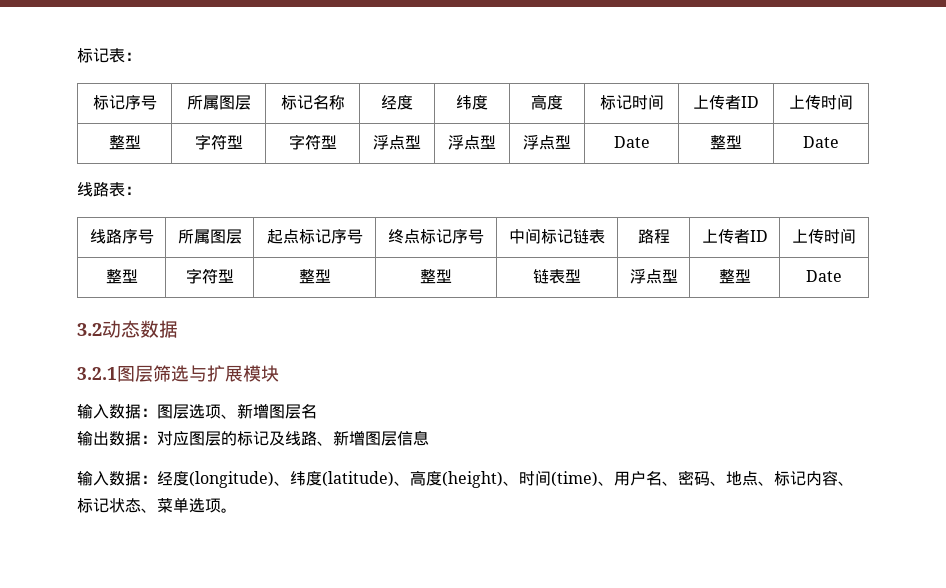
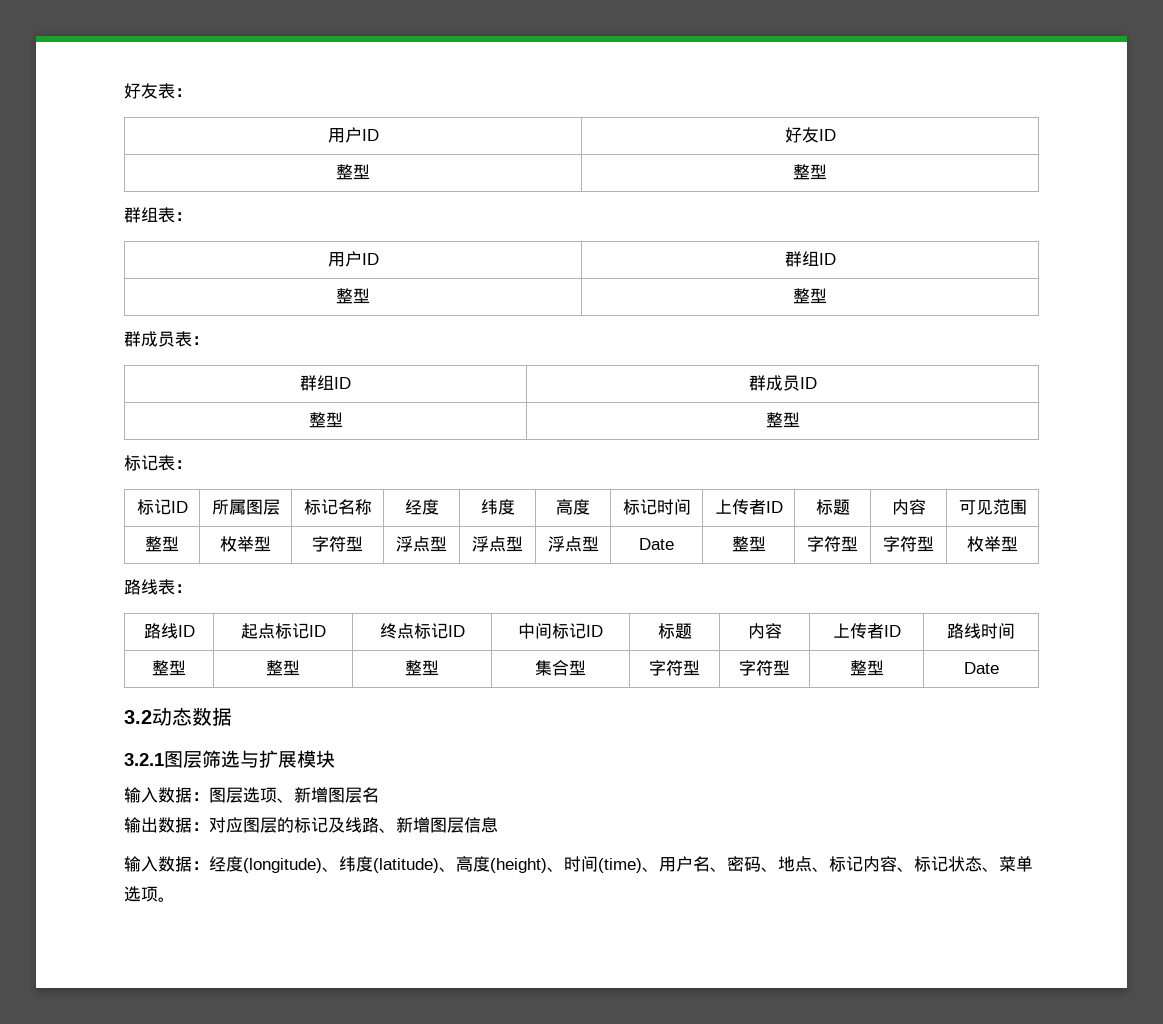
+ 好友表：
+ 用户ID | 好友ID
+ 整型 | 整型
+ 群组表：
+ 用户ID | 群组ID
+ 整型 | 整型
+ 群成员表：
+ 群组ID | 群成员ID
+ 整型 | 整型
- 标记序号 | 所属图层 | 标记名称 | 经度 | 纬度 | 高度 | 标记时间 | 上传者ID | 上传时间
- 整型 | 字符型 | 字符型 | 浮点型 | 浮点型 | 浮点型 | Date | 整型 | Date
- 线路表：
- 线路序号 | 所属图层 | 起点标记序号 | 终点标记序号 | 中间标记链表 | 路程 | 上传者ID | 上传时间
- 整型 | 字符型 | 整型 | 整型 | 链表型 | 浮点型 | 整型 | Date
+ 标记ID | 所属图层 | 标记名称 | 经度 | 纬度 | 高度 | 标记时间 | 上传者ID | 标题 | 内容 | 可见范围
+ 整型 | 枚举型 | 字符型 | 浮点型 | 浮点型 | 浮点型 | Date | 整型 | 字符型 | 字符型 | 枚举型
+ 路线表：
+ 路线ID | 起点标记ID | 终点标记ID | 中间标记ID | 标题 | 内容 | 上传者ID | 路线时间
+ 整型 | 整型 | 整型 | 集合型 | 字符型 | 字符型 | 整型 | Date

